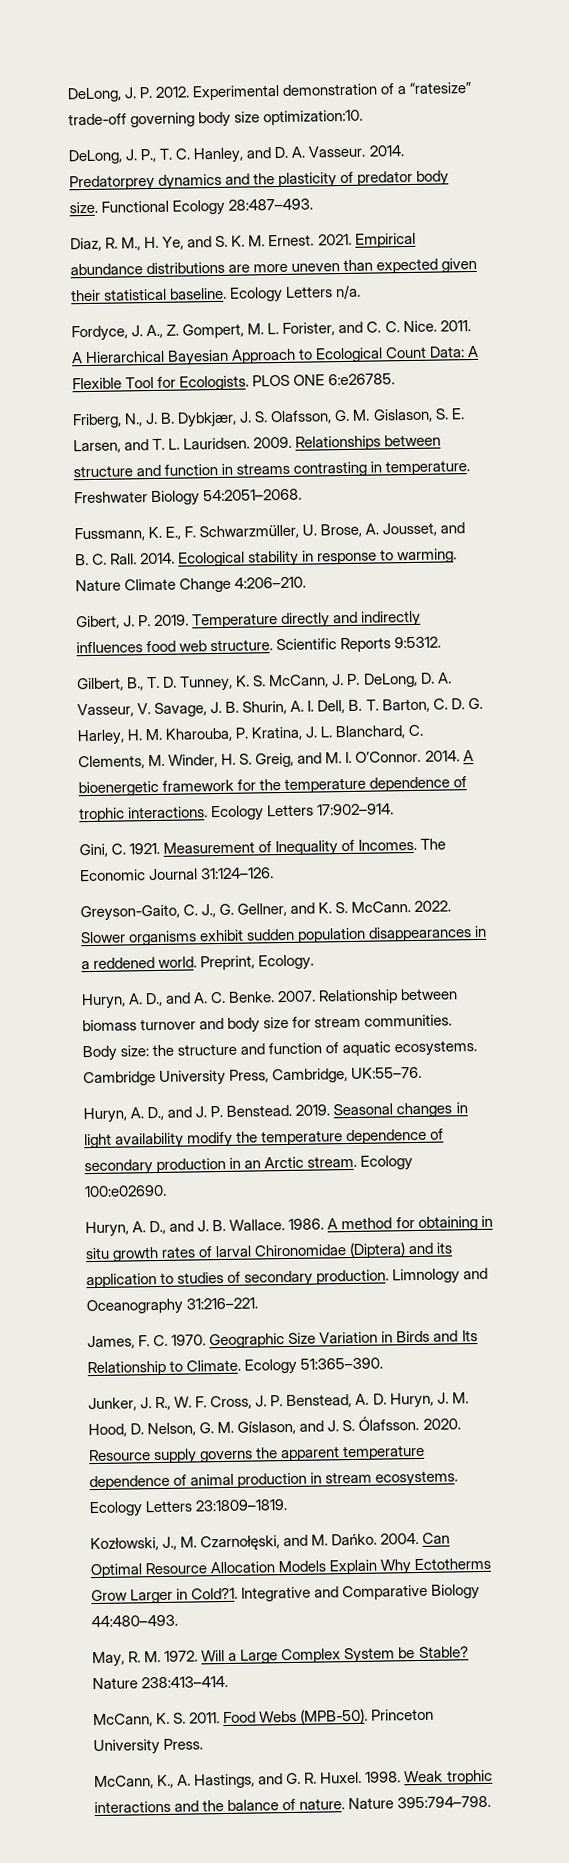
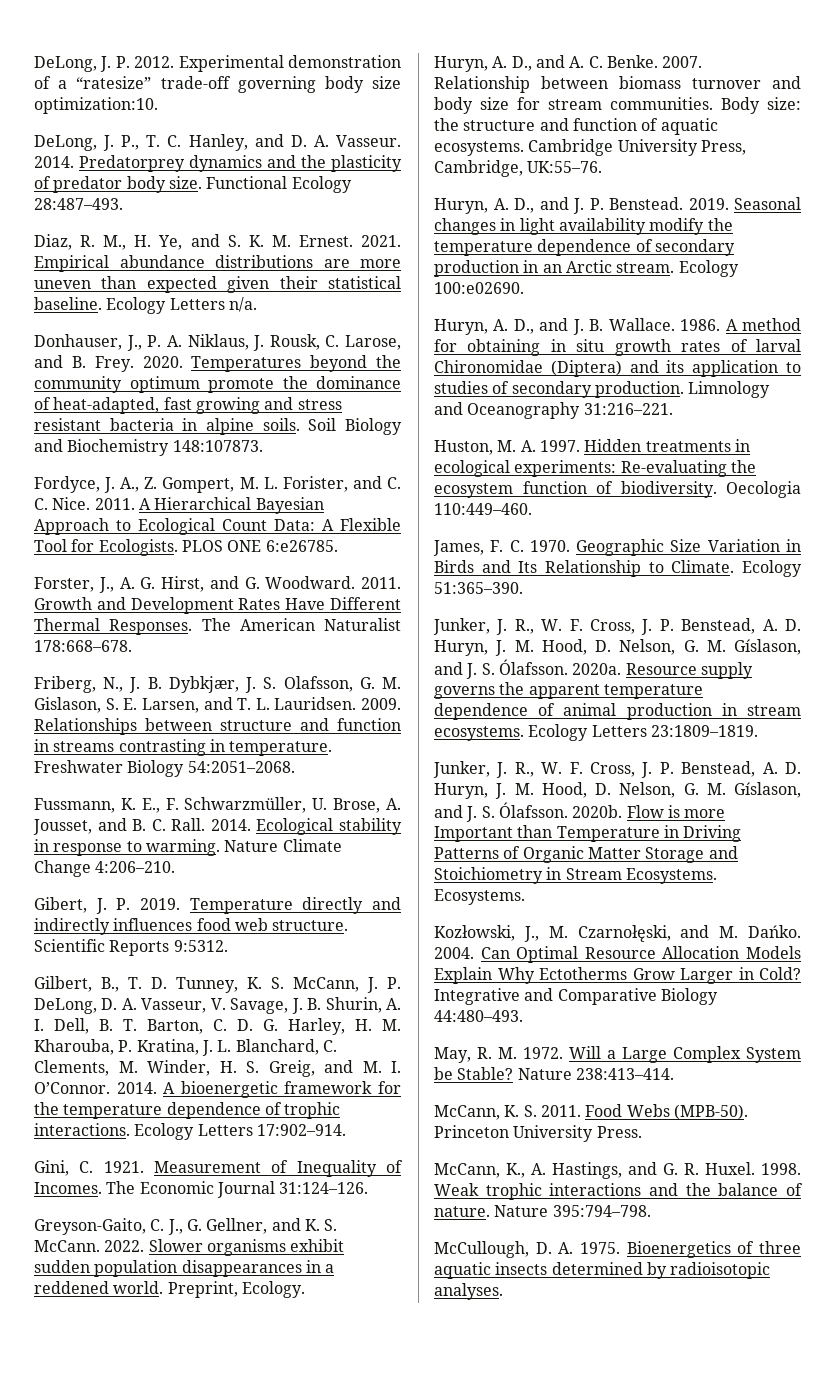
+ Donhauser, J., P. A. Niklaus, J. Rousk, C. Larose, and B. Frey. 2020. Temperatures beyond the community optimum promote the dominance of heat-adapted, fast growing and stress resistant bacteria in alpine soils. Soil Biology and Biochemistry 148:107873.
+ Forster, J., A. G. Hirst, and G. Woodward. 2011. Growth and Development Rates Have Different Thermal Responses. The American Naturalist 178:668–678.
+ Huston, M. A. 1997. Hidden treatments in ecological experiments: Re-evaluating the ecosystem function of biodiversity. Oecologia 110:449–460.
- 2020.
+ 2020a.
+ Junker, J. R., W. F. Cross, J. P. Benstead, A. D. Huryn, J. M. Hood, D. Nelson, G. M. Gíslason, and J. S. Ólafsson. 2020b. Flow is more Important than Temperature in Driving Patterns of Organic Matter Storage and Stoichiometry in Stream Ecosystems. Ecosystems.
- Can Optimal Resource Allocation Models Explain Why Ectotherms Grow Larger in Cold?1.
+ Can Optimal Resource Allocation Models Explain Why Ectotherms Grow Larger in Cold?
+ McCullough, D. A. 1975. Bioenergetics of three aquatic insects determined by radioisotopic analyses.

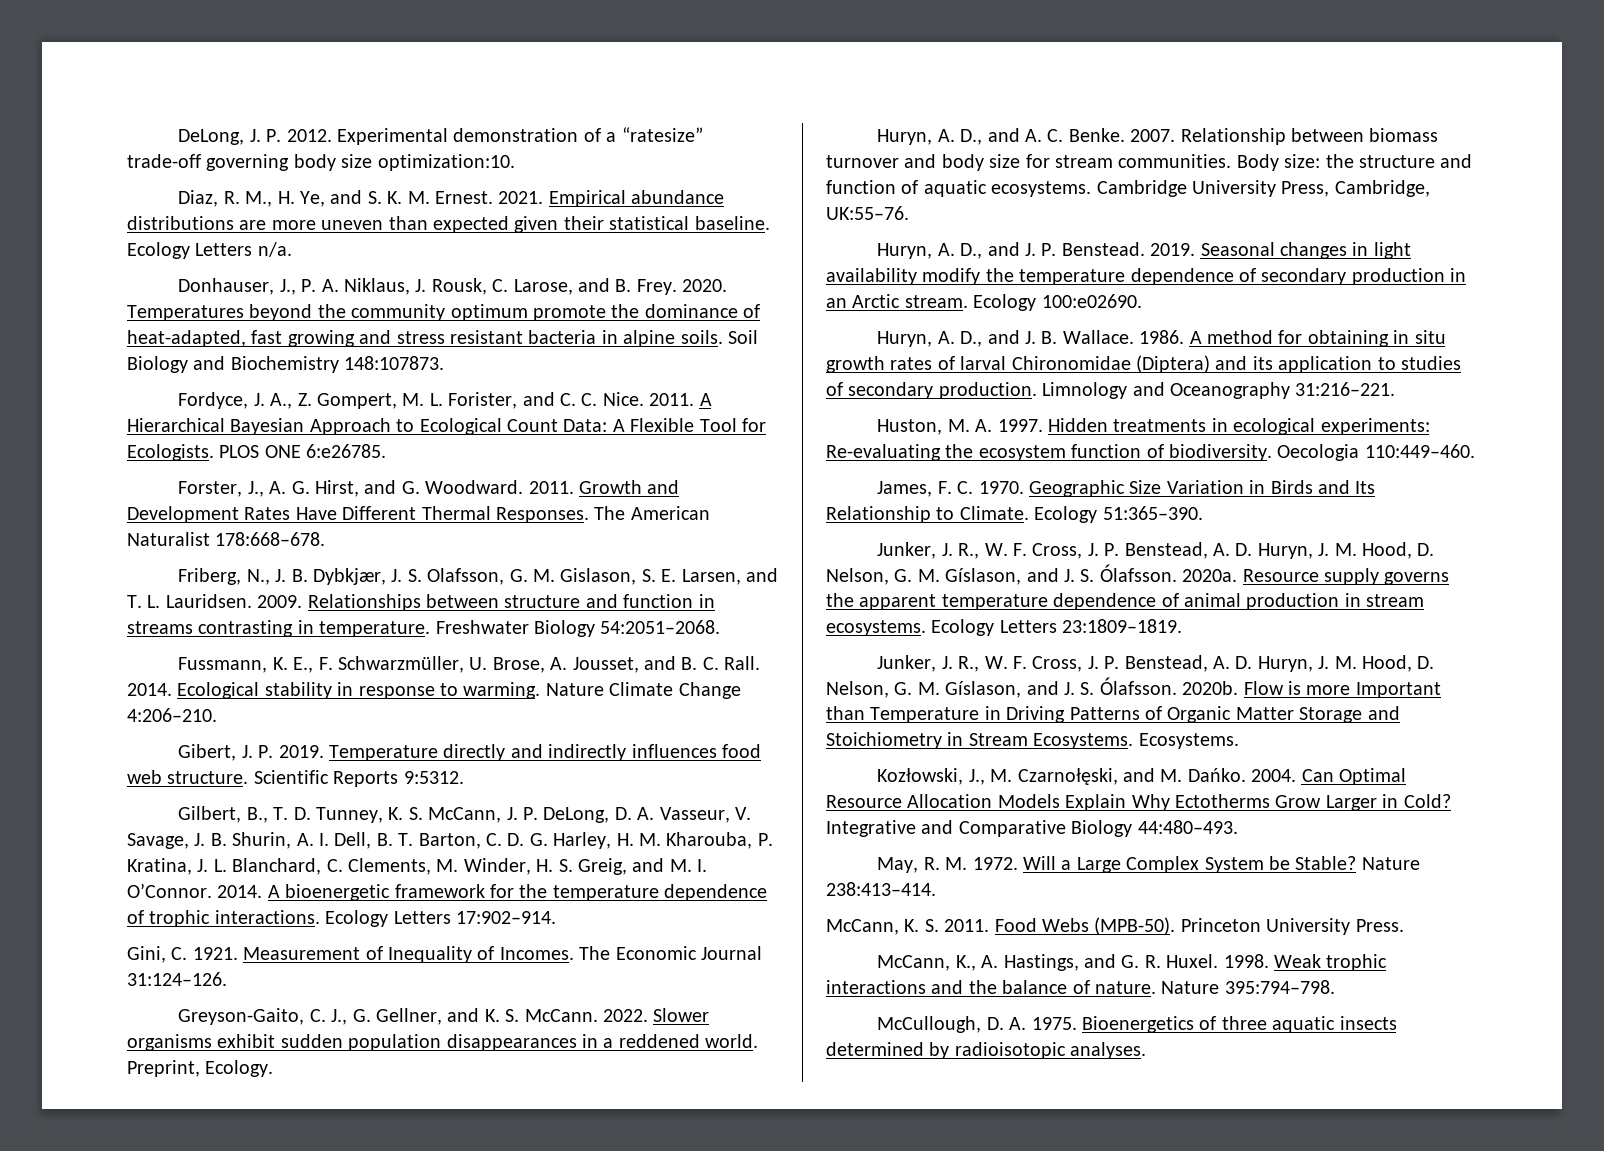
- DeLong, J. P., T. C. Hanley, and D. A. Vasseur. 2014. Predatorprey dynamics and the plasticity of predator body size. Functional Ecology 28:487–493.

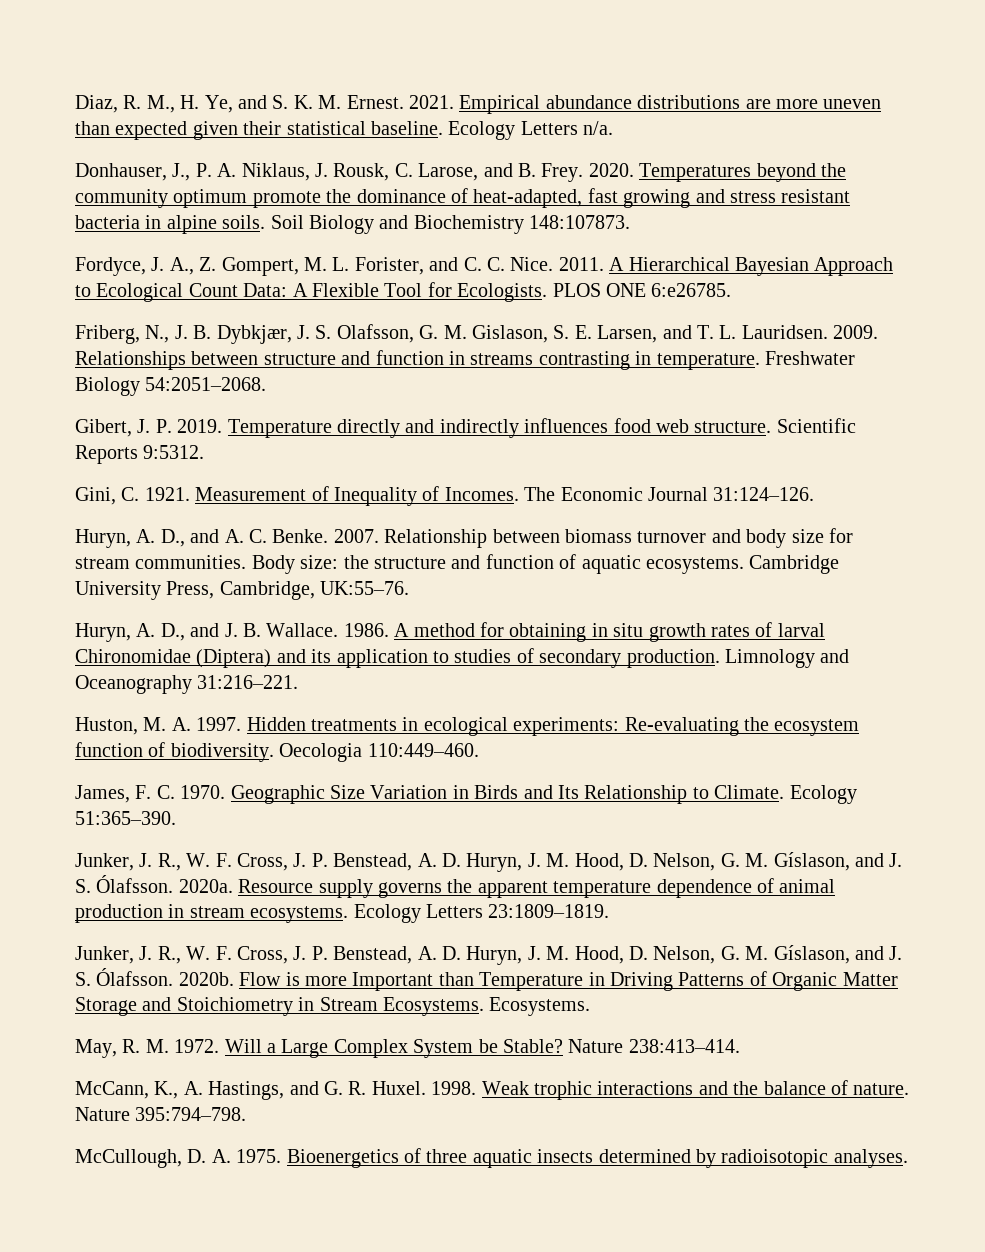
- DeLong, J. P. 2012. Experimental demonstration of a “ratesize” trade-off governing body size optimization:10.
- Forster, J., A. G. Hirst, and G. Woodward. 2011. Growth and Development Rates Have Different Thermal Responses. The American Naturalist 178:668–678.
- Fussmann, K. E., F. Schwarzmüller, U. Brose, A. Jousset, and B. C. Rall. 2014. Ecological stability in response to warming. Nature Climate Change 4:206–210.
- Gilbert, B., T. D. Tunney, K. S. McCann, J. P. DeLong, D. A. Vasseur, V. Savage, J. B. Shurin, A. I. Dell, B. T. Barton, C. D. G. Harley, H. M. Kharouba, P. Kratina, J. L. Blanchard, C. Clements, M. Winder, H. S. Greig, and M. I. O’Connor. 2014. A bioenergetic framework for the temperature dependence of trophic interactions. Ecology Letters 17:902–914.
- Greyson-Gaito, C. J., G. Gellner, and K. S. McCann. 2022. Slower organisms exhibit sudden population disappearances in a reddened world. Preprint, Ecology.
- Huryn, A. D., and J. P. Benstead. 2019. Seasonal changes in light availability modify the temperature dependence of secondary production in an Arctic stream. Ecology 100:e02690.
- Kozłowski, J., M. Czarnołęski, and M. Dańko. 2004. Can Optimal Resource Allocation Models Explain Why Ectotherms Grow Larger in Cold? Integrative and Comparative Biology 44:480–493.
- McCann, K. S. 2011. Food Webs (MPB-50). Princeton University Press.

